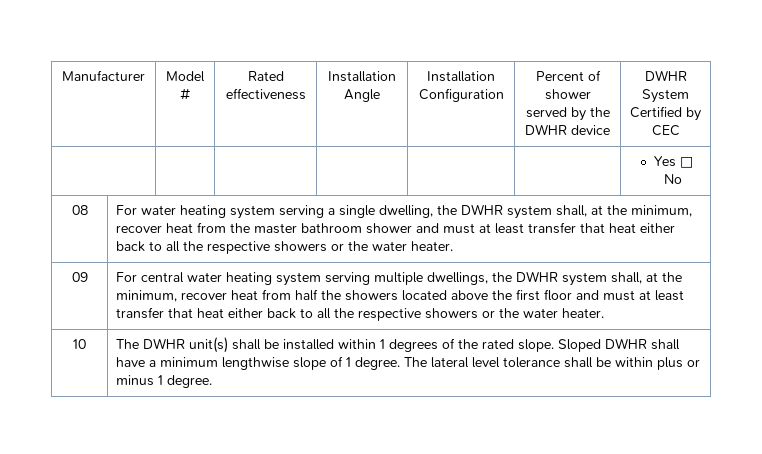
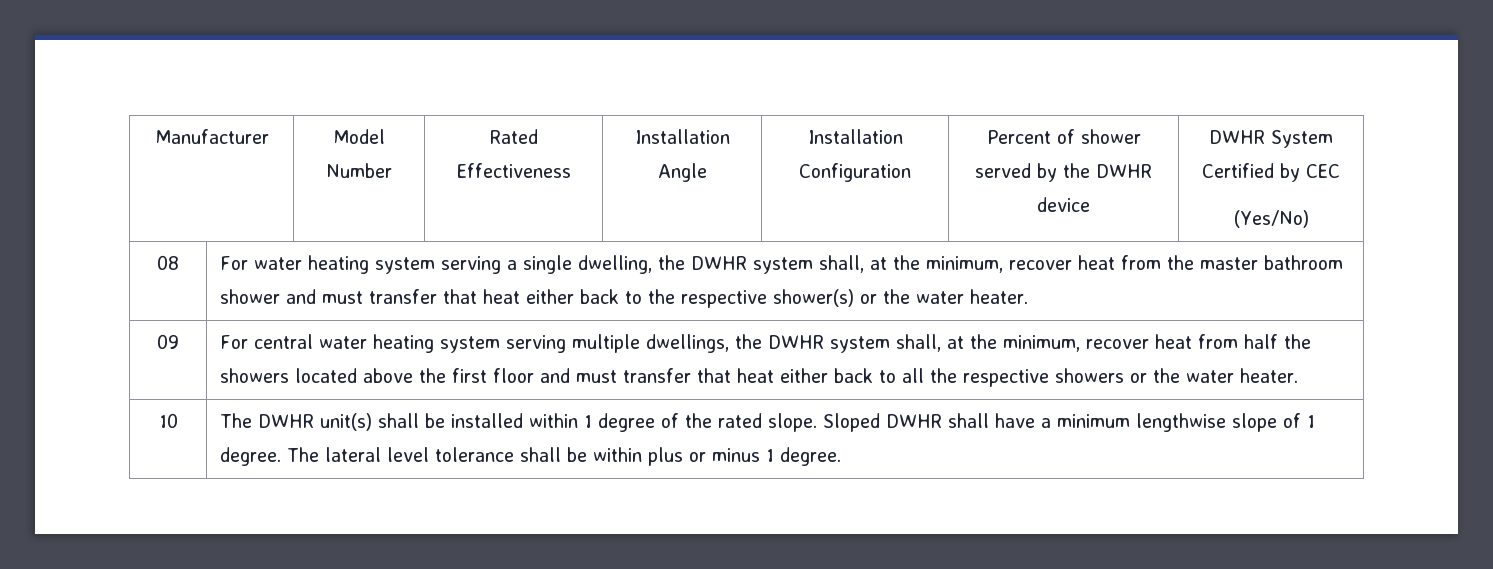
- Manufacturer | Model # | Rated effectiveness | Installation Angle | Installation Configuration | Percent of shower served by the DWHR device | DWHR System Certified by CEC
- | | | | | | Yes □ No
+ Manufacturer | Model Number | Rated Effectiveness | Installation Angle | Installation Configuration | Percent of shower served by the DWHR device | DWHR System Certified by CEC
+ (Yes/No)
- For water heating system serving a single dwelling, the DWHR system shall, at the minimum, recover heat from the master bathroom shower and must at least transfer that heat either back to all the respective showers or the water heater.
+ For water heating system serving a single dwelling, the DWHR system shall, at the minimum, recover heat from the master bathroom shower and must transfer that heat either back to the respective shower(s) or the water heater.
- For central water heating system serving multiple dwellings, the DWHR system shall, at the minimum, recover heat from half the showers located above the first floor and must at least transfer that heat either back to all the respective showers or the water heater.
+ For central water heating system serving multiple dwellings, the DWHR system shall, at the minimum, recover heat from half the showers located above the first floor and must transfer that heat either back to all the respective showers or the water heater.
- 10 | The DWHR unit(s) shall be installed within 1 degrees of the rated slope. Sloped DWHR shall have a minimum lengthwise slope of 1 degree. The lateral level tolerance shall be within plus or minus 1 degree.
+ 10 | The DWHR unit(s) shall be installed within 1 degree of the rated slope. Sloped DWHR shall have a minimum lengthwise slope of 1 degree. The lateral level tolerance shall be within plus or minus 1 degree.

